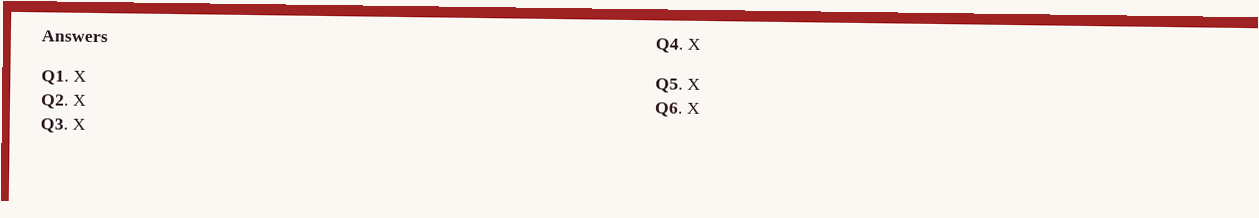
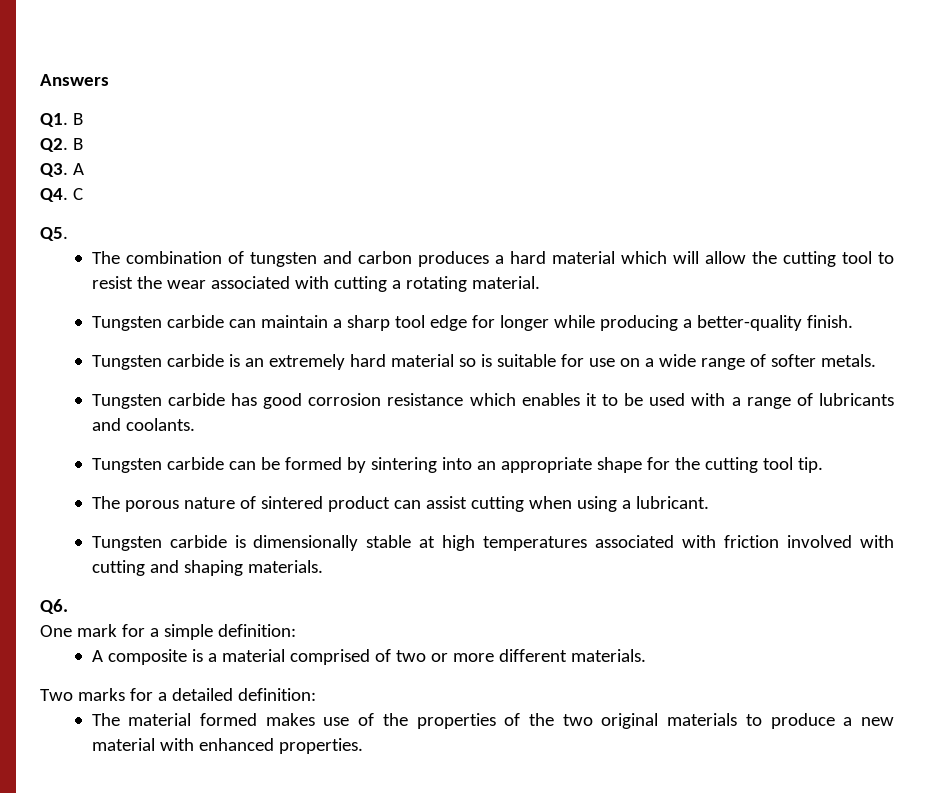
- Q1. X
+ Q1. B
- Q2. X
+ Q2. B
- Q3. X
+ Q3. A
- Q4. X
+ Q4. C
- Q5. X
- Q6. X
+ Q5.
+ The combination of tungsten and carbon produces a hard material which will allow the cutting tool to resist the wear associated with cutting a rotating material.
+ Tungsten carbide can maintain a sharp tool edge for longer while producing a better-quality finish.
+ Tungsten carbide is an extremely hard material so is suitable for use on a wide range of softer metals.
+ Tungsten carbide has good corrosion resistance which enables it to be used with a range of lubricants and coolants.
+ Tungsten carbide can be formed by sintering into an appropriate shape for the cutting tool tip.
+ The porous nature of sintered product can assist cutting when using a lubricant.
+ Tungsten carbide is dimensionally stable at high temperatures associated with friction involved with cutting and shaping materials.
+ Q6.
+ One mark for a simple definition:
+ A composite is a material comprised of two or more different materials.
+ Two marks for a detailed definition:
+ The material formed makes use of the properties of the two original materials to produce a new material with enhanced properties.

